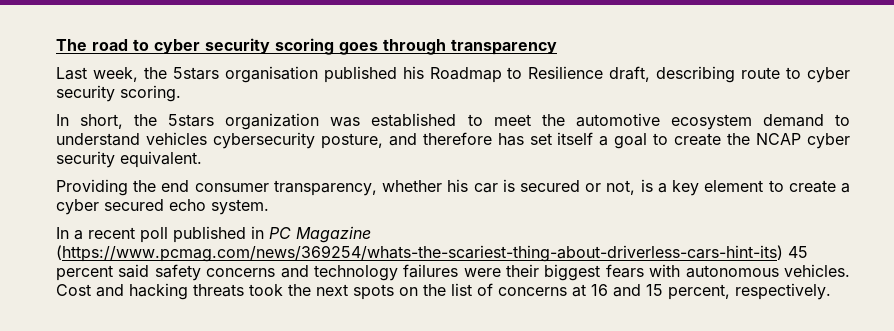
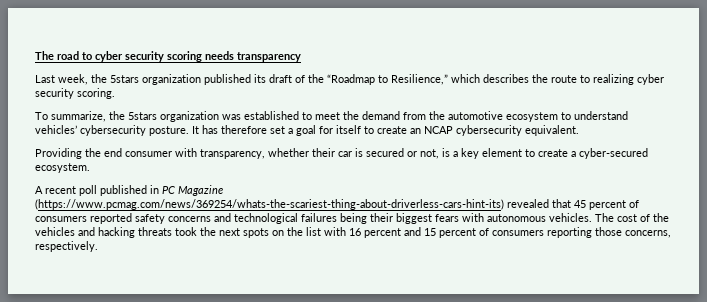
- The road to cyber security scoring goes through transparency
+ The road to cyber security scoring needs transparency
- Last week, the 5stars organisation published his Roadmap to Resilience draft, describing route to cyber security scoring.
+ Last week, the 5stars organization published its draft of the “Roadmap to Resilience,” which describes the route to realizing cyber security scoring.
- In short, the 5stars organization was established to meet the automotive ecosystem demand to understand vehicles cybersecurity posture, and therefore has set itself a goal to create the NCAP cyber security equivalent.
+ To summarize, the 5stars organization was established to meet the demand from the automotive ecosystem to understand vehicles’ cybersecurity posture. It has therefore set a goal for itself to create an NCAP cybersecurity equivalent.
- Providing the end consumer transparency, whether his car is secured or not, is a key element to create a cyber secured echo system.
- In a recent poll published in PC Magazine (https://www.pcmag.com/news/369254/whats-the-scariest-thing-about-driverless-cars-hint-its) 45 percent said safety concerns and technology failures were their biggest fears with autonomous vehicles.
+ Providing the end consumer with transparency, whether their car is secured or not, is a key element to create a cyber-secured ecosystem.
+ A recent poll published in PC Magazine (https://www.pcmag.com/news/369254/whats-the-scariest-thing-about-driverless-cars-hint-its) revealed that 45 percent of consumers reported safety concerns and technological failures being their biggest fears with autonomous vehicles.
- Cost and hacking threats took the next spots on the list of concerns at 16 and 15 percent, respectively.
+ The cost of the vehicles and hacking threats took the next spots on the list with 16 percent and 15 percent of consumers reporting those concerns, respectively.

